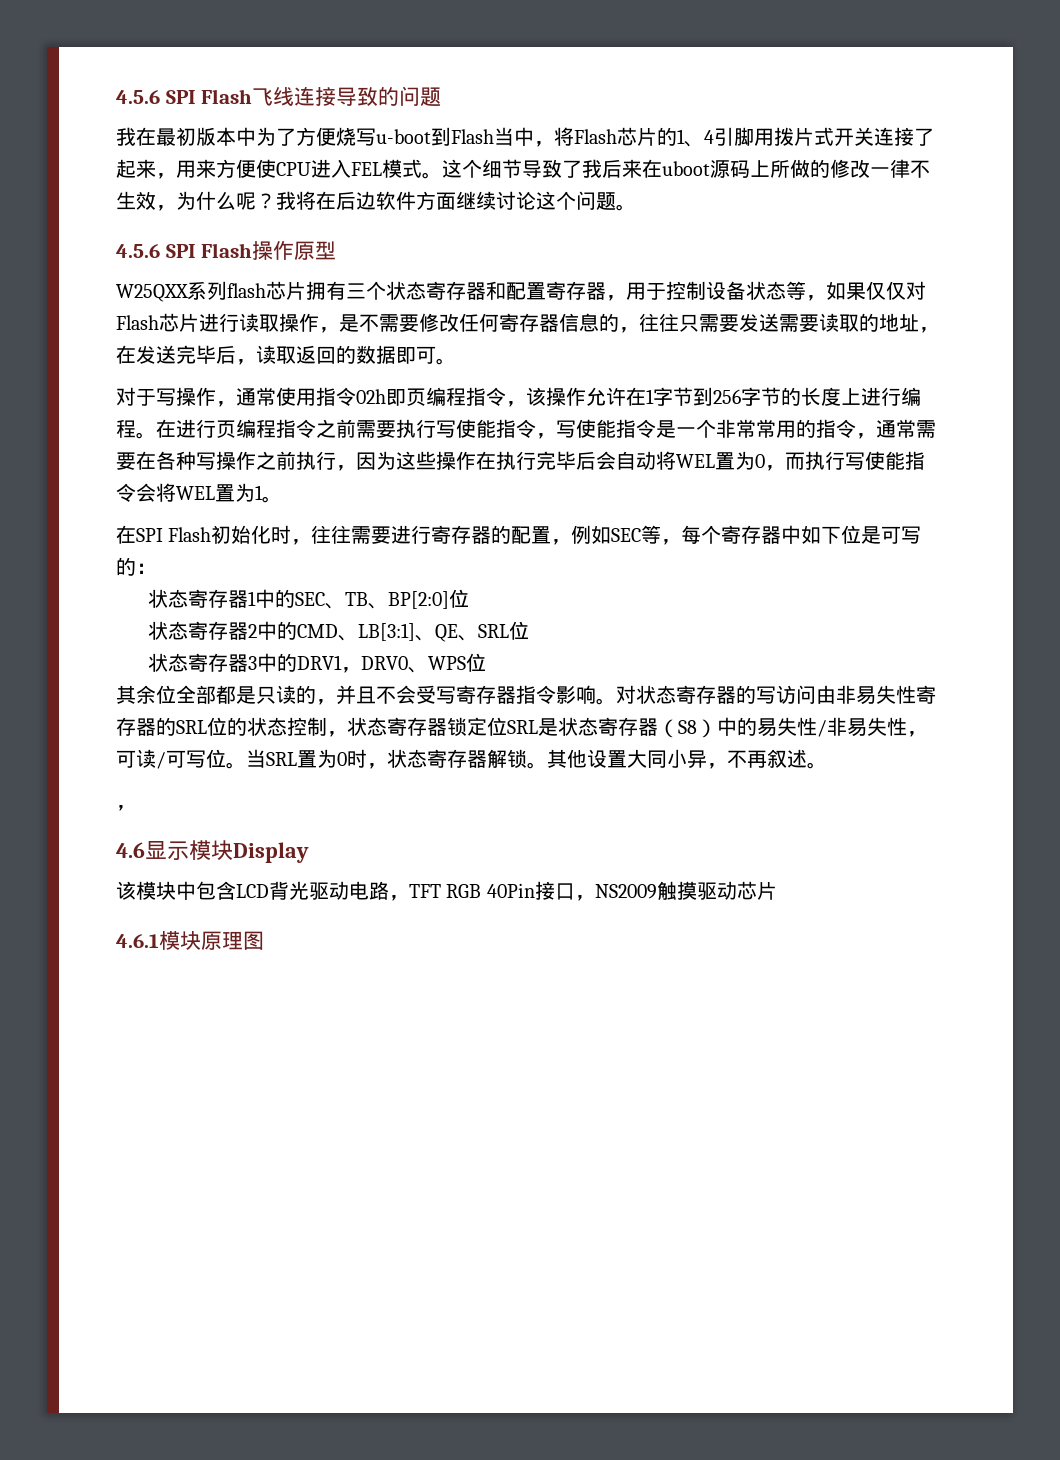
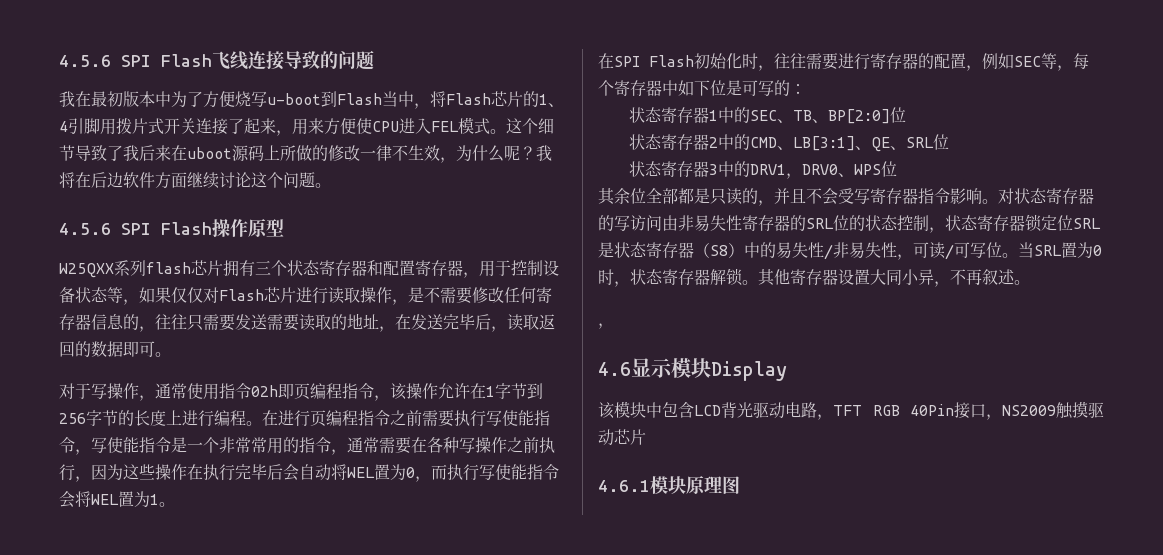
- 其他设置大同小异，不再叙述。
+ 其他寄存器设置大同小异，不再叙述。

